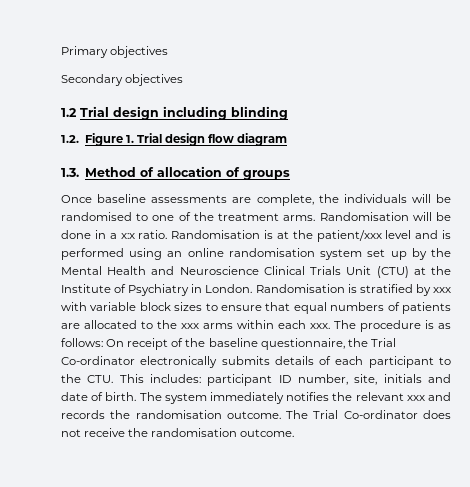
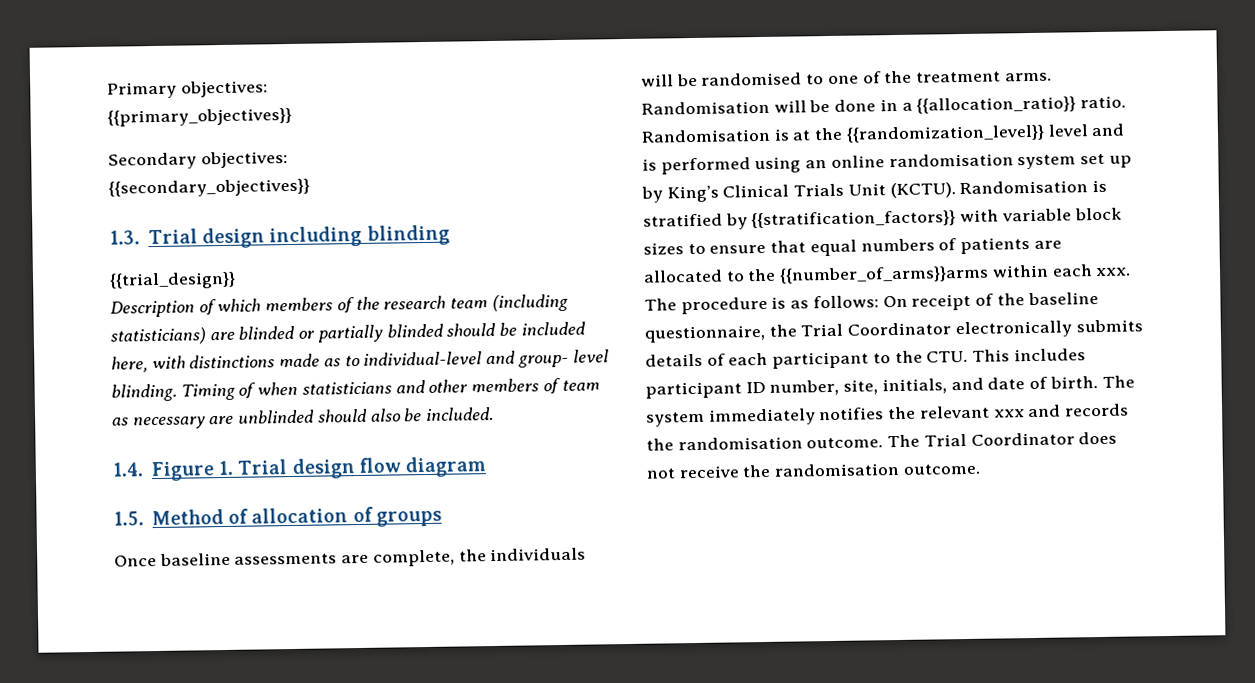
- Primary objectives
+ Primary objectives:
+ {{primary_objectives}}
- Secondary objectives
- 1.2 Trial design including blinding
+ Secondary objectives:
+ {{secondary_objectives}}
+ 1.3. Trial design including blinding
- 1.2. Figure 1. Trial design flow diagram
+ {{trial_design}}
+ Description of which members of the research team (including statisticians) are blinded or partially blinded should be included here, with distinctions made as to individual-level and group- level blinding. Timing of when statisticians and other members of team as necessary are unblinded should also be included.
+ 1.4. Figure 1. Trial design flow diagram
- 1.3. Method of allocation of groups
+ 1.5. Method of allocation of groups
- Randomisation will be done in a x:x ratio.
+ Randomisation will be done in a {{allocation_ratio}} ratio.
- Randomisation is at the patient/xxx level and is performed using an online randomisation system set up by the Mental Health and Neuroscience Clinical Trials Unit (CTU) at the Institute of Psychiatry in London.
+ Randomisation is at the {{randomization_level}} level and is performed using an online randomisation system set up by King’s Clinical Trials Unit (KCTU).
- Randomisation is stratified by xxx with variable block sizes to ensure that equal numbers of patients are allocated to the xxx arms within each xxx.
+ Randomisation is stratified by {{stratification_factors}} with variable block sizes to ensure that equal numbers of patients are allocated to the {{number_of_arms}}arms within each xxx.
- The procedure is as follows: On receipt of the baseline questionnaire, the Trial Co-ordinator electronically submits details of each participant to the CTU. This includes: participant ID number, site, initials and date of birth.
+ The procedure is as follows: On receipt of the baseline questionnaire, the Trial Coordinator electronically submits details of each participant to the CTU. This includes participant ID number, site, initials, and date of birth.
- The Trial Co-ordinator does not receive the randomisation outcome.
+ The Trial Coordinator does not receive the randomisation outcome.

